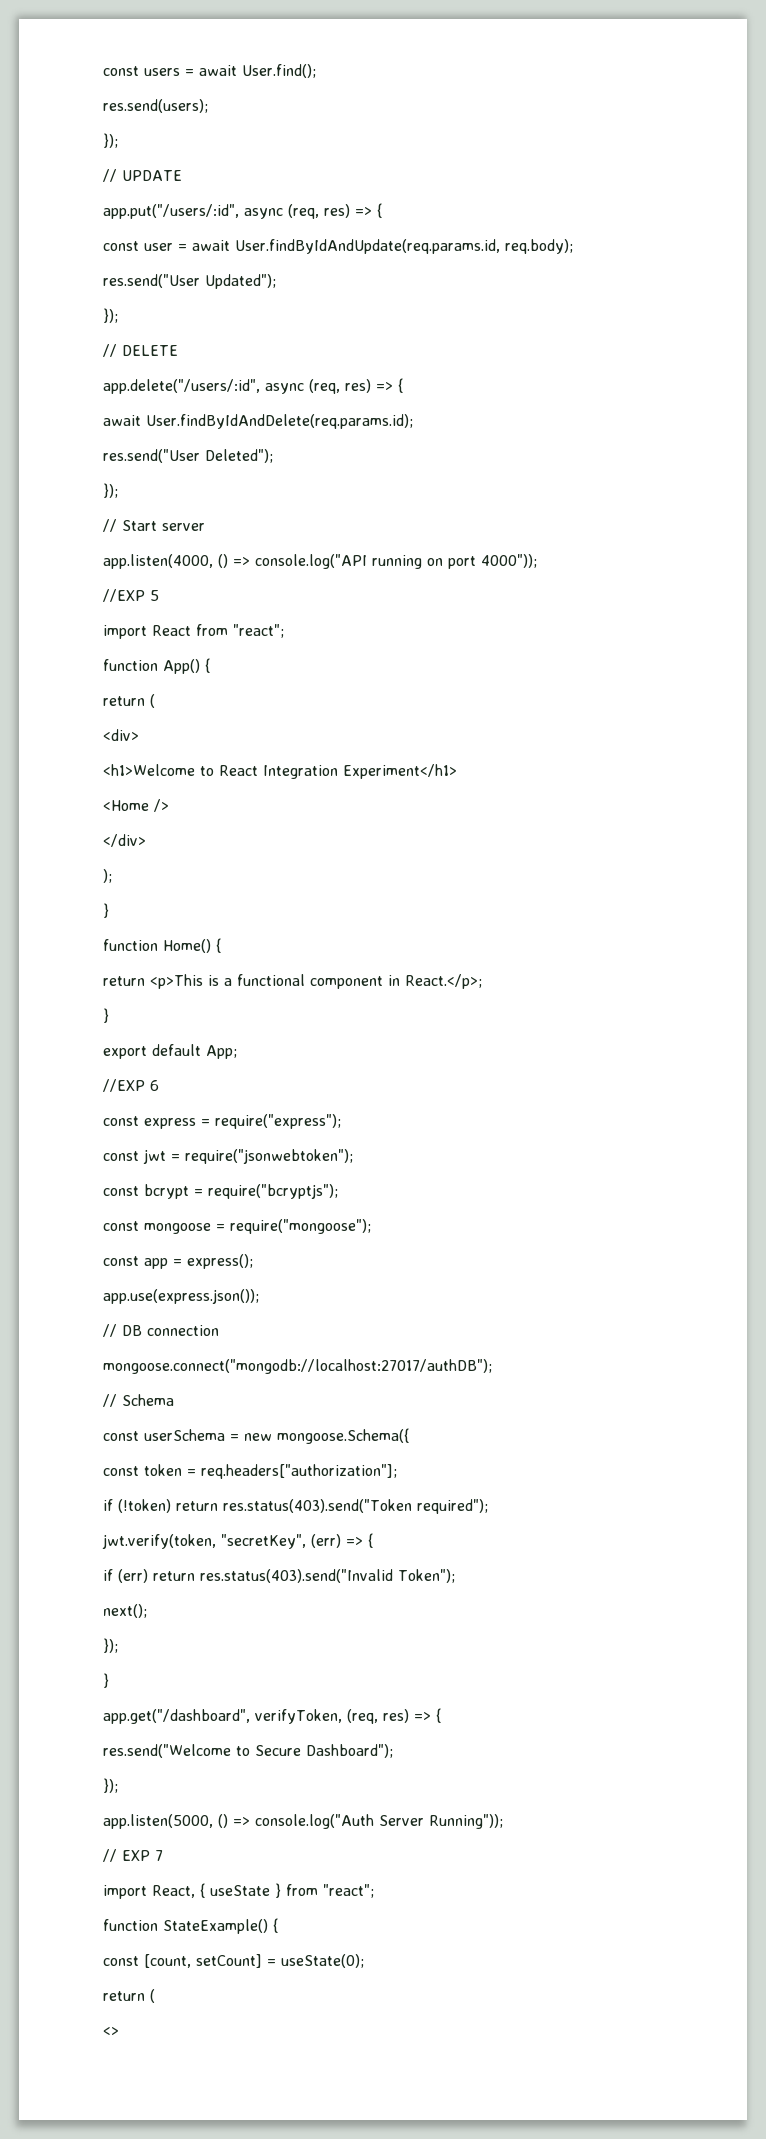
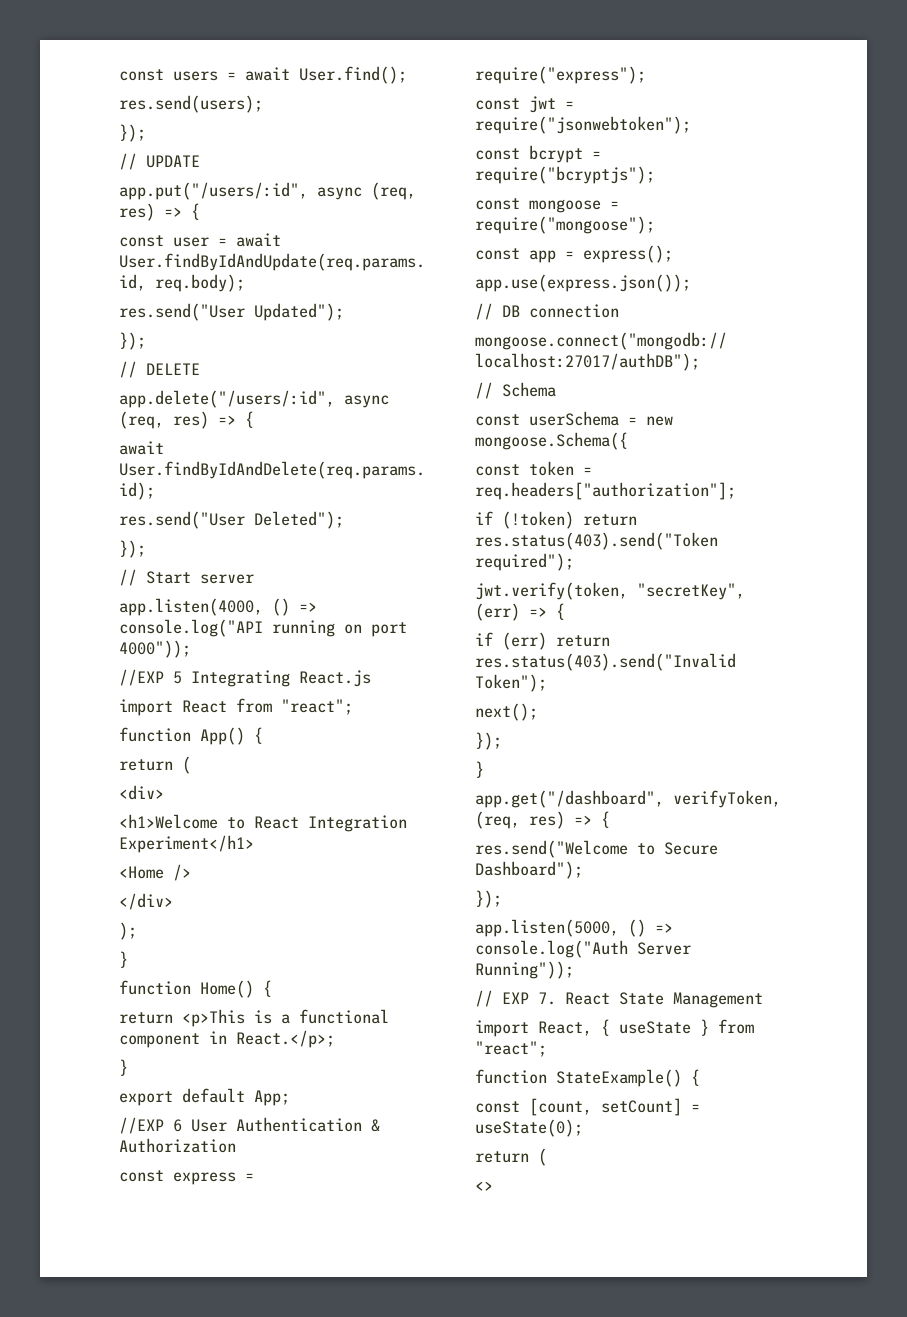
- //EXP 5
+ //EXP 5 Integrating React.js
- //EXP 6
+ //EXP 6 User Authentication & Authorization
- // EXP 7
+ // EXP 7. React State Management

